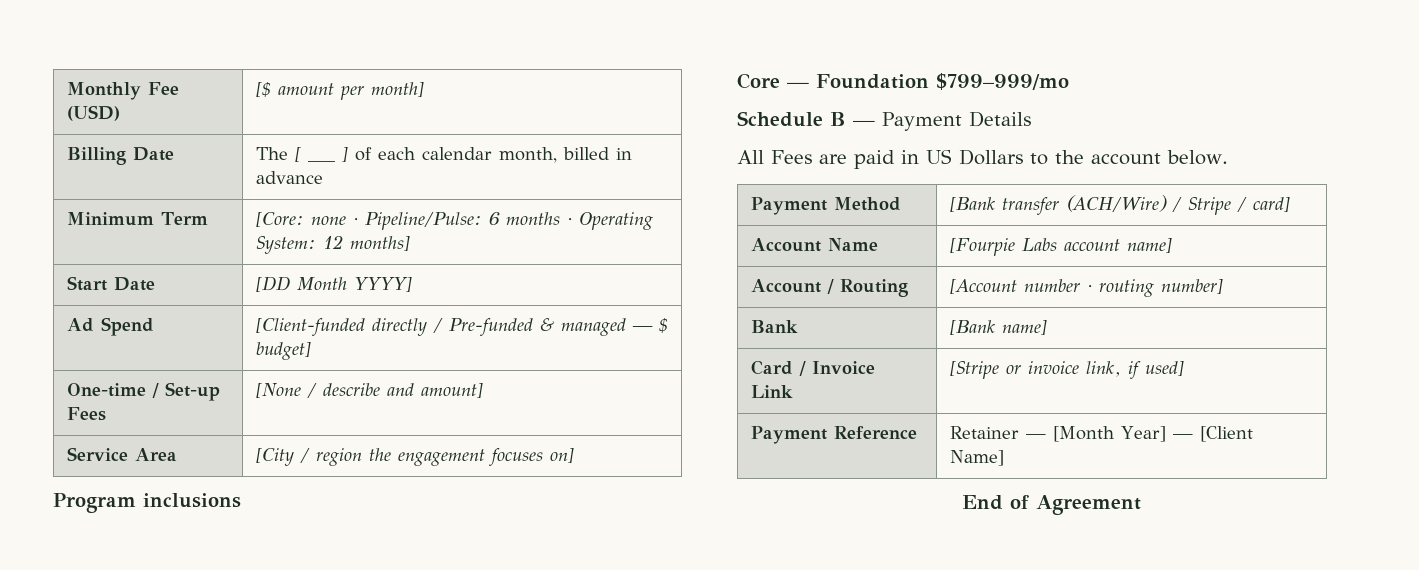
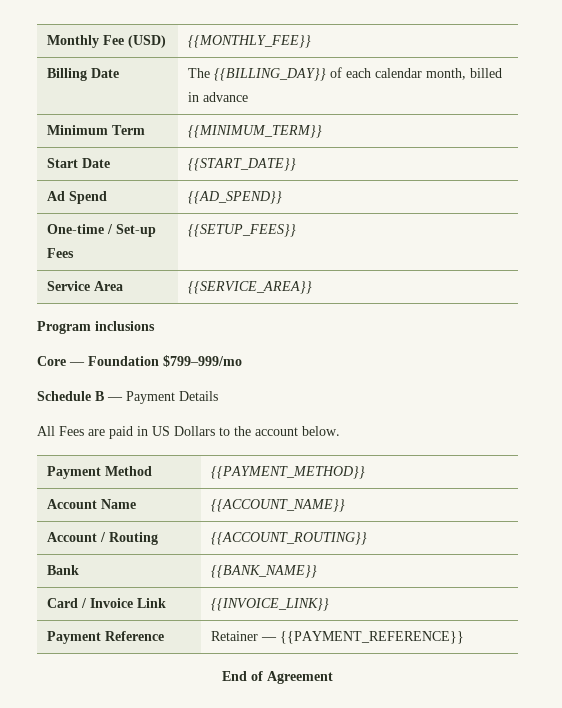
- Monthly Fee (USD) | [$ amount per month]
+ Monthly Fee (USD) | {{MONTHLY_FEE}}
- Billing Date | The [ ___ ] of each calendar month, billed in advance
+ Billing Date | The {{BILLING_DAY}} of each calendar month, billed in advance
- Minimum Term | [Core: none · Pipeline/Pulse: 6 months · Operating System: 12 months]
+ Minimum Term | {{MINIMUM_TERM}}
- Start Date | [DD Month YYYY]
+ Start Date | {{START_DATE}}
- Ad Spend | [Client-funded directly / Pre-funded & managed — $ budget]
- One-time / Set-up Fees | [None / describe and amount]
- Service Area | [City / region the engagement focuses on]
+ Ad Spend | {{AD_SPEND}}
+ One-time / Set-up Fees | {{SETUP_FEES}}
+ Service Area | {{SERVICE_AREA}}
- Payment Method | [Bank transfer (ACH/Wire) / Stripe / card]
- Account Name | [Fourpie Labs account name]
- Account / Routing | [Account number · routing number]
+ Payment Method | {{PAYMENT_METHOD}}
+ Account Name | {{ACCOUNT_NAME}}
+ Account / Routing | {{ACCOUNT_ROUTING}}
- Bank | [Bank name]
+ Bank | {{BANK_NAME}}
- Card / Invoice Link | [Stripe or invoice link, if used]
+ Card / Invoice Link | {{INVOICE_LINK}}
- Payment Reference | Retainer — [Month Year] — [Client Name]
+ Payment Reference | Retainer — {{PAYMENT_REFERENCE}}

